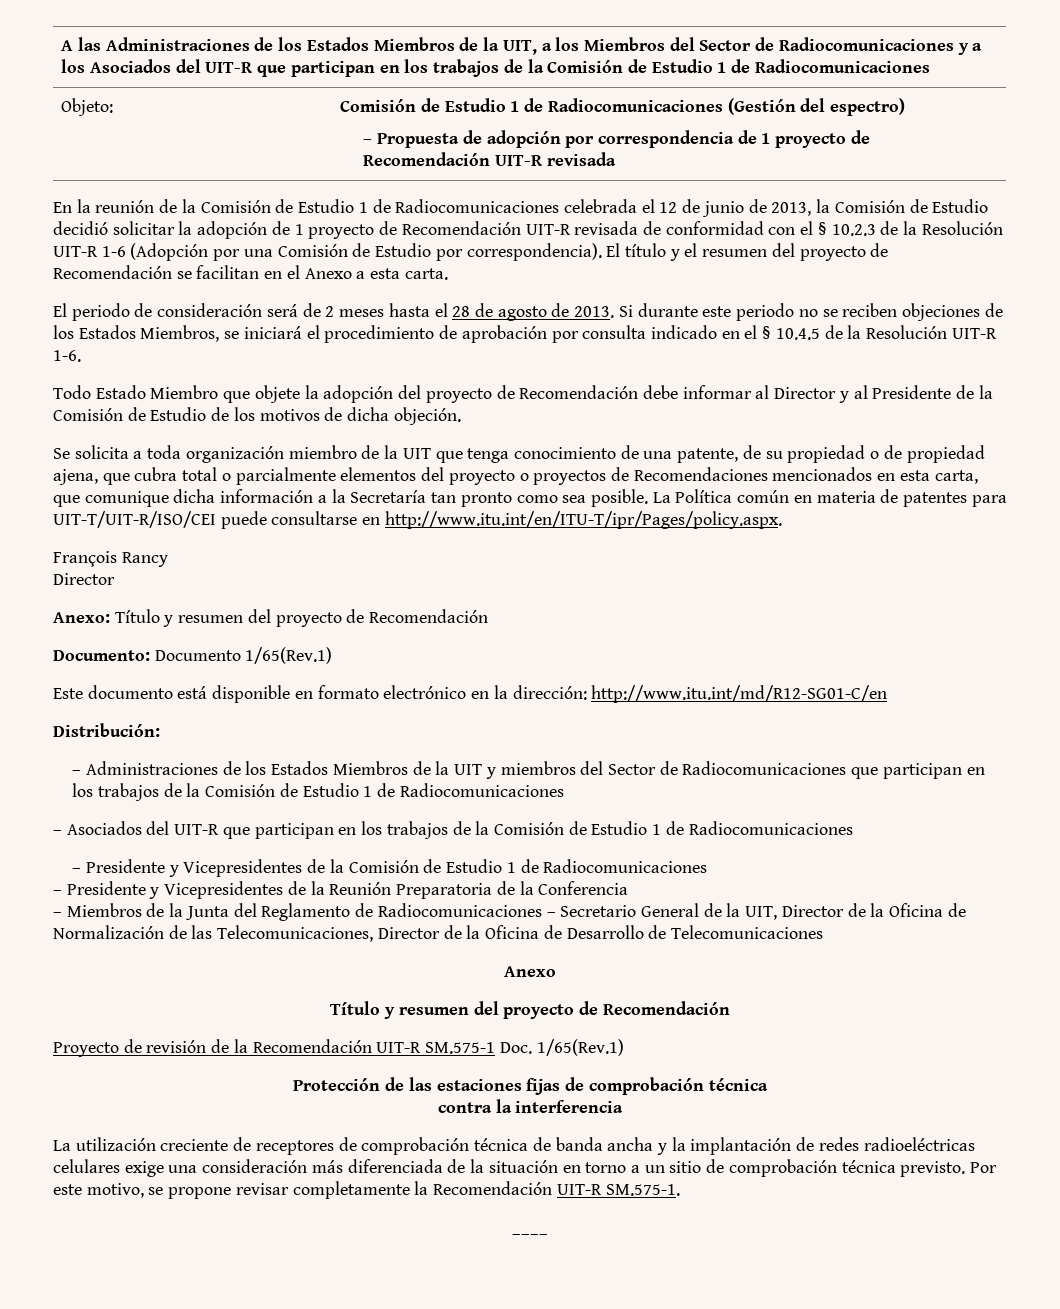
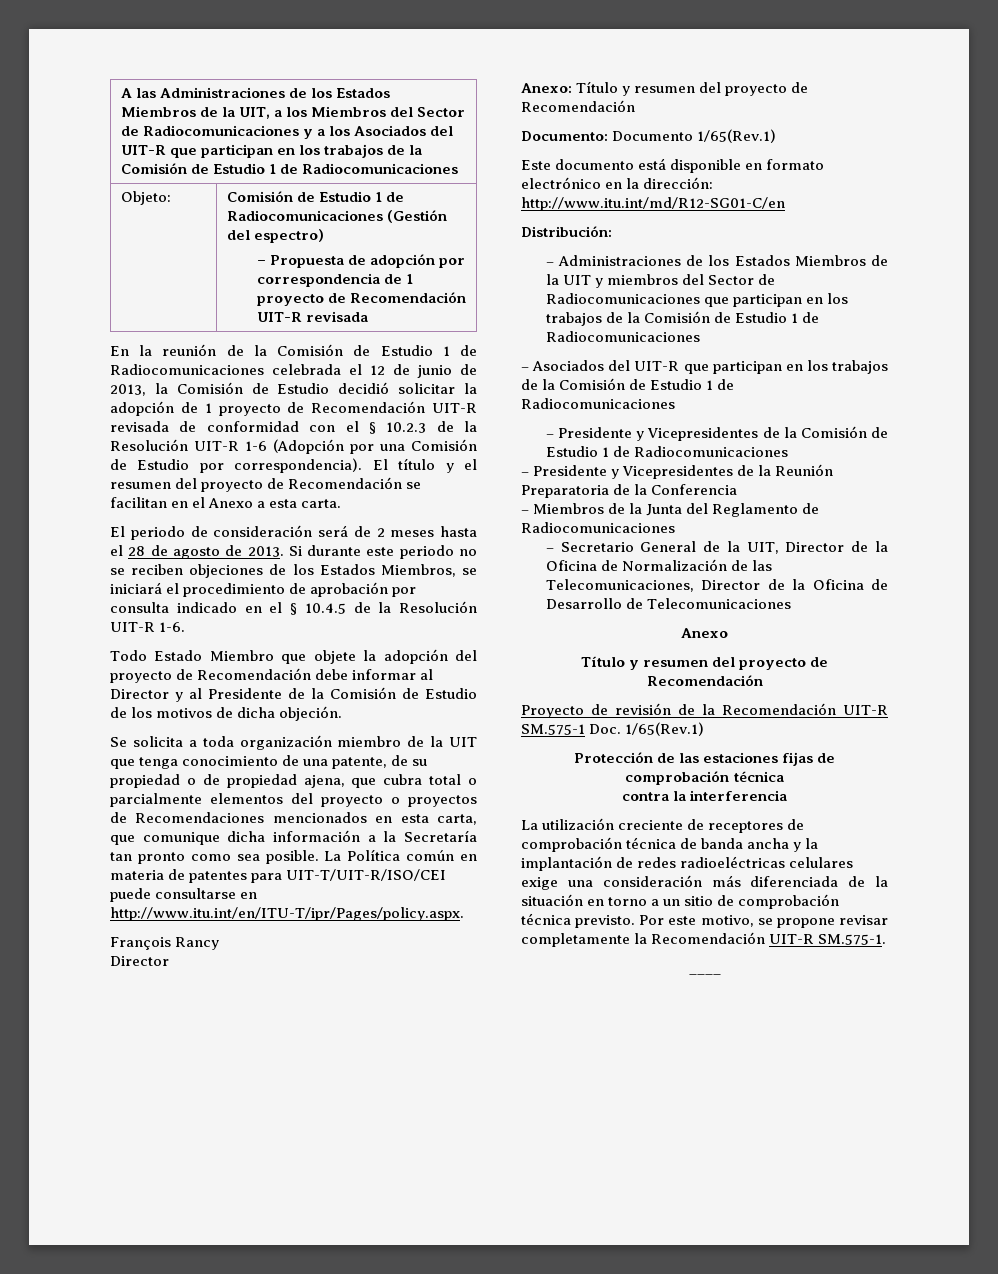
- – Miembros de la Junta del Reglamento de Radiocomunicaciones – Secretario General de la UIT, Director de la Oficina de Normalización de las Telecomunicaciones, Director de la Oficina de Desarrollo de Telecomunicaciones
+ – Miembros de la Junta del Reglamento de Radiocomunicaciones
+ – Secretario General de la UIT, Director de la Oficina de Normalización de las Telecomunicaciones, Director de la Oficina de Desarrollo de Telecomunicaciones

